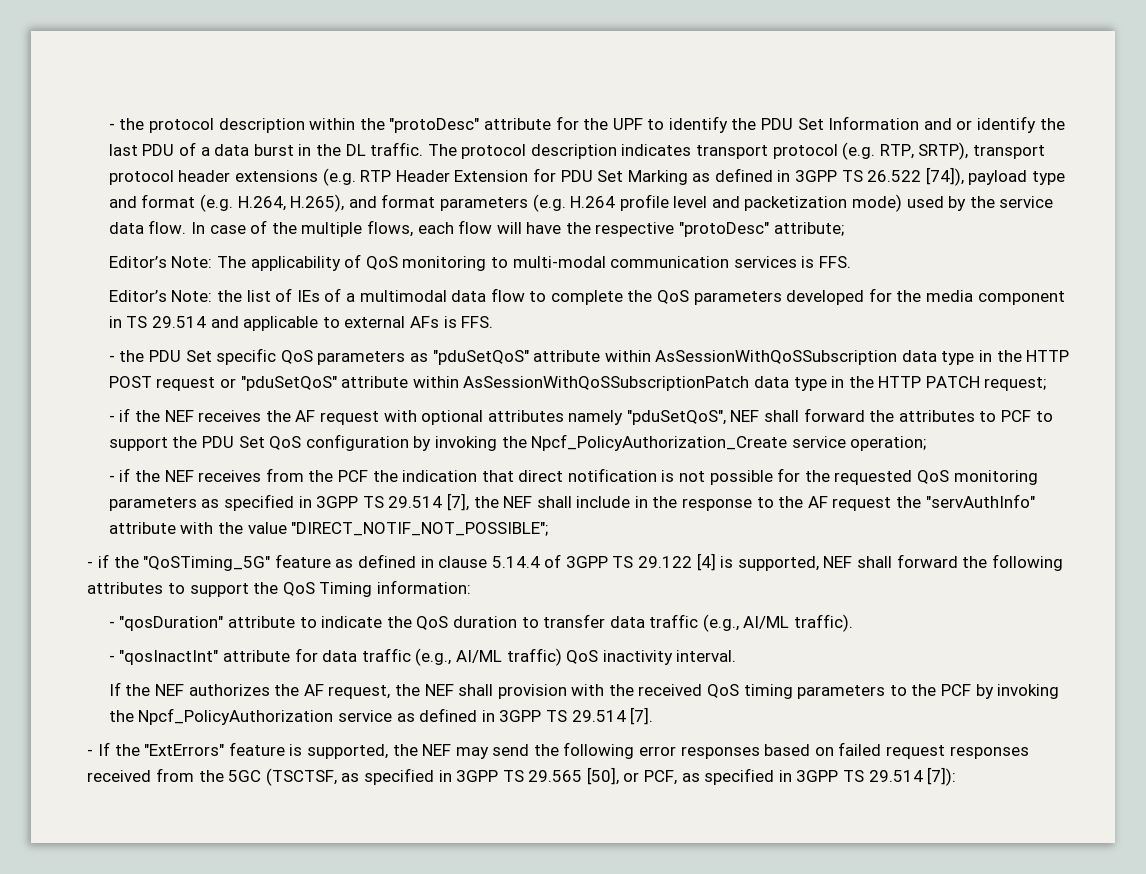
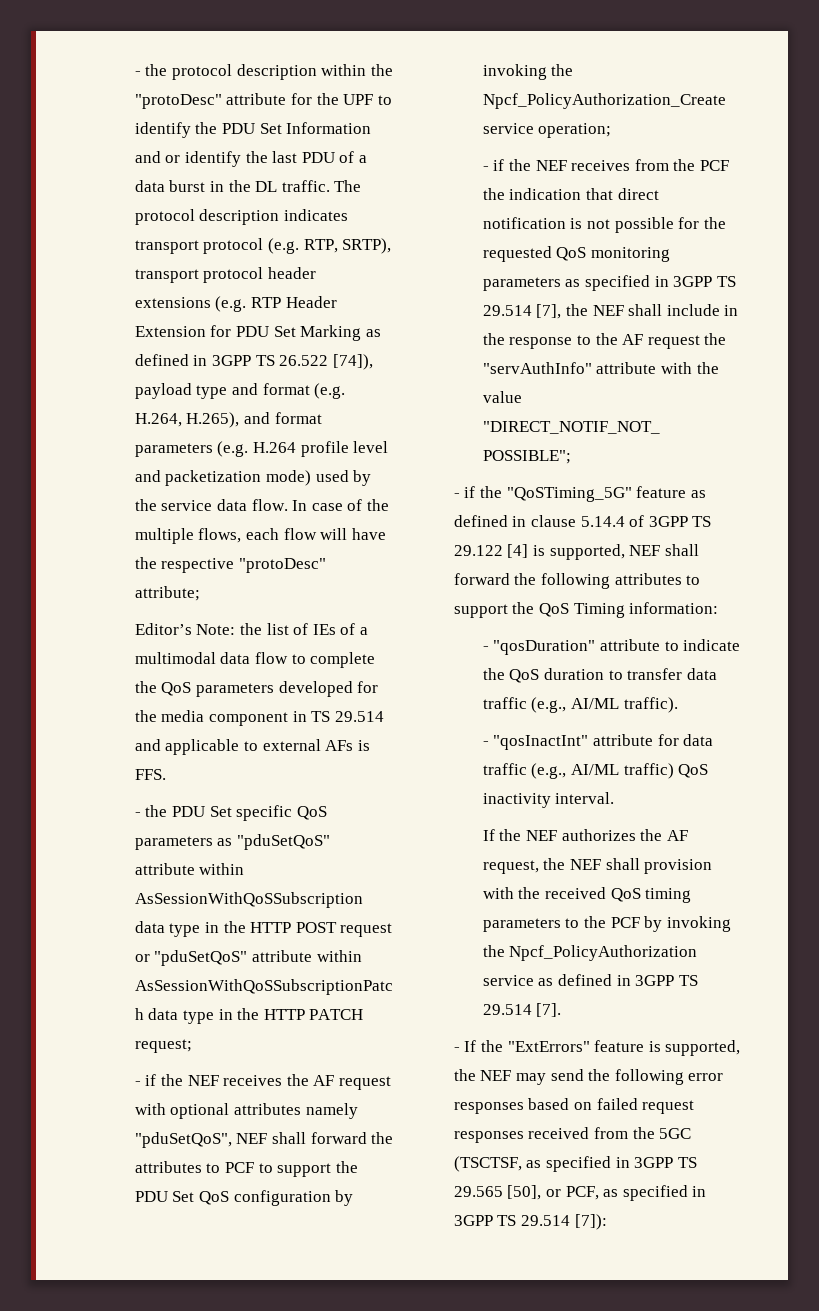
- Editor’s Note: The applicability of QoS monitoring to multi-modal communication services is FFS.

